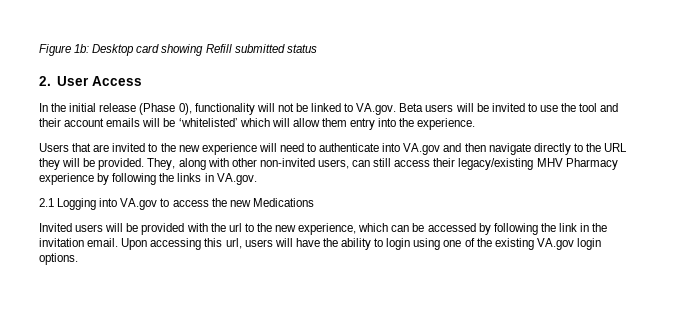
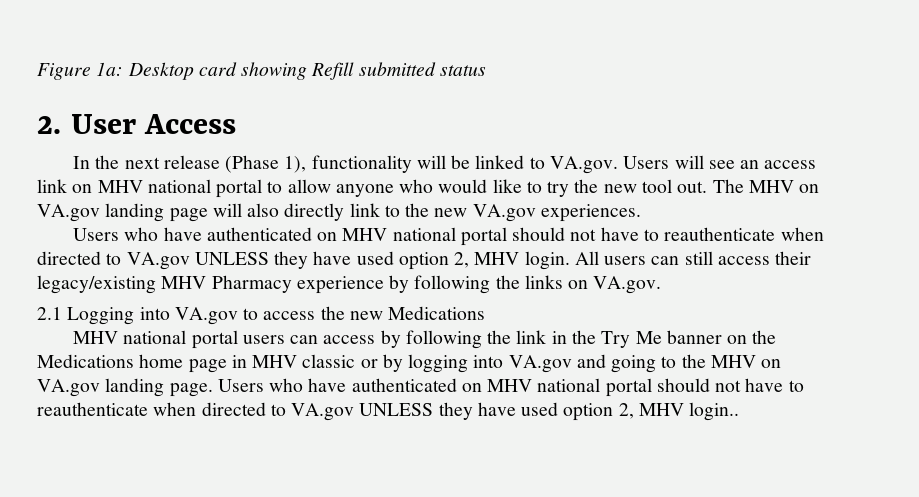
- Figure 1b: Desktop card showing Refill submitted status
+ Figure 1a: Desktop card showing Refill submitted status
- In the initial release (Phase 0), functionality will not be linked to VA.gov. Beta users will be invited to use the tool and their account emails will be ‘whitelisted’ which will allow them entry into the experience.
- Users that are invited to the new experience will need to authenticate into VA.gov and then navigate directly to the URL they will be provided. They, along with other non-invited users, can still access their legacy/existing MHV Pharmacy experience by following the links in VA.gov.
+ In the next release (Phase 1), functionality will be linked to VA.gov. Users will see an access link on MHV national portal to allow anyone who would like to try the new tool out. The MHV on VA.gov landing page will also directly link to the new VA.gov experiences.
+ Users who have authenticated on MHV national portal should not have to reauthenticate when directed to VA.gov UNLESS they have used option 2, MHV login. All users can still access their legacy/existing MHV Pharmacy experience by following the links on VA.gov.
- Invited users will be provided with the url to the new experience, which can be accessed by following the link in the invitation email. Upon accessing this url, users will have the ability to login using one of the existing VA.gov login options.
+ MHV national portal users can access by following the link in the Try Me banner on the Medications home page in MHV classic or by logging into VA.gov and going to the MHV on VA.gov landing page. Users who have authenticated on MHV national portal should not have to reauthenticate when directed to VA.gov UNLESS they have used option 2, MHV login..

